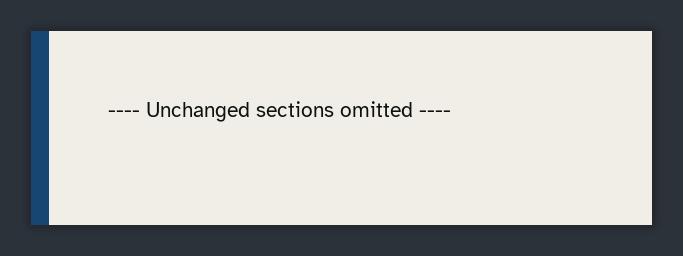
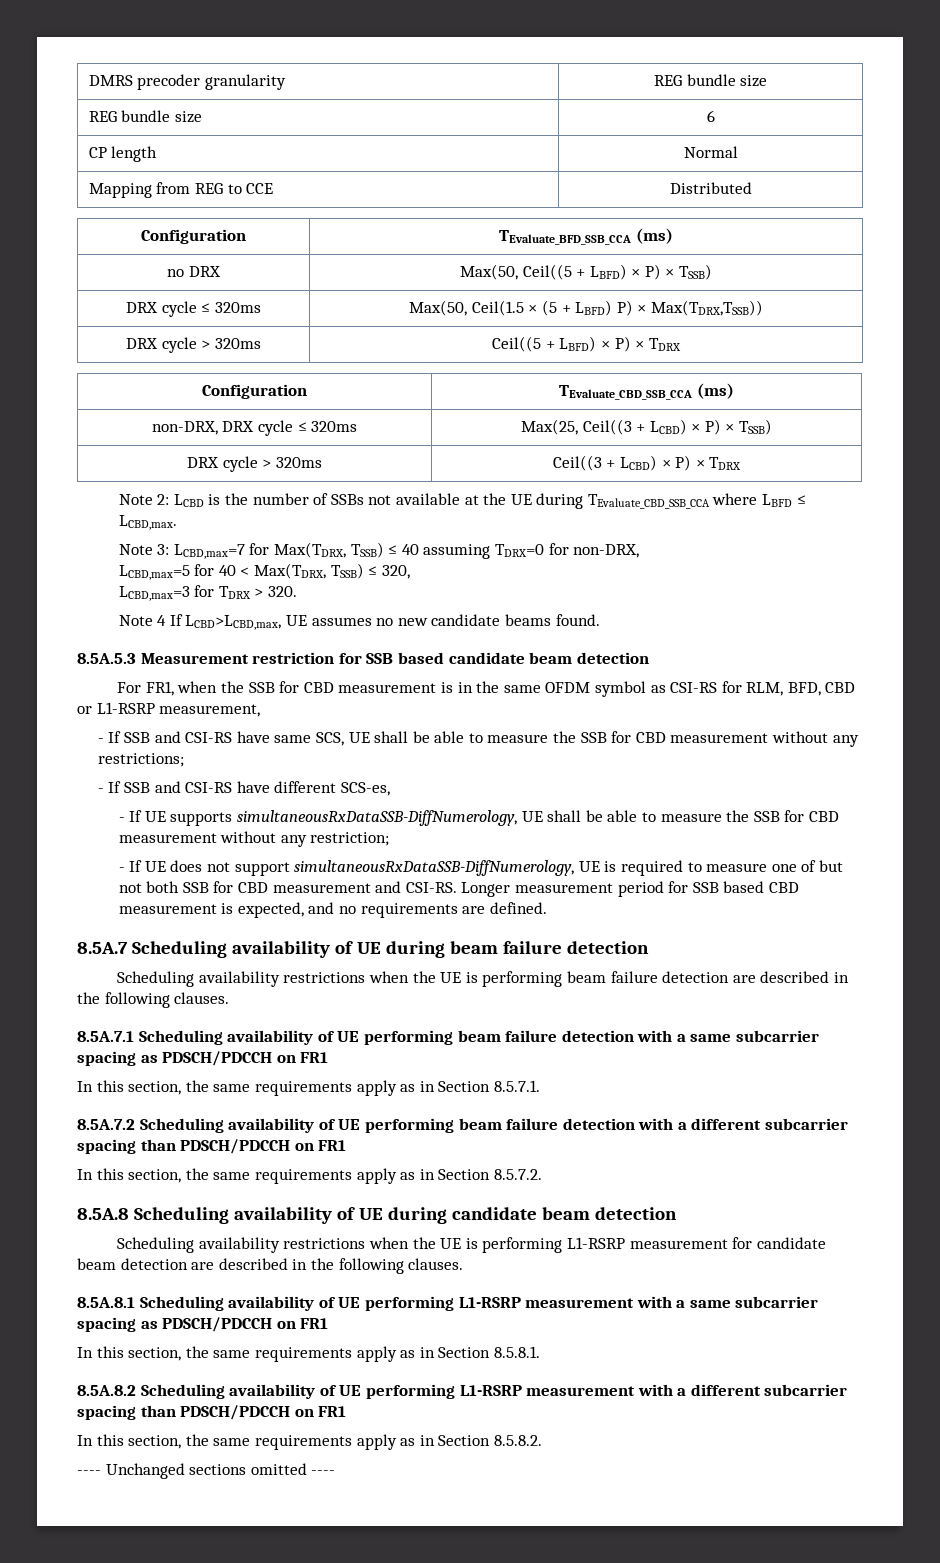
+ DMRS precoder granularity | REG bundle size
+ REG bundle size | 6
+ CP length | Normal
+ Mapping from REG to CCE | Distributed
+ Configuration | TEvaluate_BFD_SSB_CCA (ms)
+ no DRX | Max(50, Ceil((5 + LBFD) × P) × TSSB)
+ DRX cycle ≤ 320ms | Max(50, Ceil(1.5 × (5 + LBFD) P) × Max(TDRX,TSSB))
+ DRX cycle > 320ms | Ceil((5 + LBFD) × P) × TDRX
+ Configuration | TEvaluate_CBD_SSB_CCA (ms)
+ non-DRX, DRX cycle ≤ 320ms | Max(25, Ceil((3 + LCBD) × P) × TSSB)
+ DRX cycle > 320ms | Ceil((3 + LCBD) × P) × TDRX
+ Note 2: LCBD is the number of SSBs not available at the UE during TEvaluate_CBD_SSB_CCA where LBFD ≤ LCBD,max.
+ Note 3: LCBD,max=7 for Max(TDRX, TSSB) ≤ 40 assuming TDRX=0 for non-DRX,
+ LCBD,max=5 for 40 < Max(TDRX, TSSB) ≤ 320,
+ LCBD,max=3 for TDRX > 320.
+ Note 4 If LCBD>LCBD,max, UE assumes no new candidate beams found.
+ 8.5A.5.3 Measurement restriction for SSB based candidate beam detection
+ For FR1, when the SSB for CBD measurement is in the same OFDM symbol as CSI-RS for RLM, BFD, CBD or L1-RSRP measurement,
+ - If SSB and CSI-RS have same SCS, UE shall be able to measure the SSB for CBD measurement without any restrictions;
+ - If SSB and CSI-RS have different SCS-es,
+ - If UE supports simultaneousRxDataSSB-DiffNumerology, UE shall be able to measure the SSB for CBD measurement without any restriction;
+ - If UE does not support simultaneousRxDataSSB-DiffNumerology, UE is required to measure one of but not both SSB for CBD measurement and CSI-RS. Longer measurement period for SSB based CBD measurement is expected, and no requirements are defined.
+ 8.5A.7 Scheduling availability of UE during beam failure detection
+ Scheduling availability restrictions when the UE is performing beam failure detection are described in the following clauses.
+ 8.5A.7.1 Scheduling availability of UE performing beam failure detection with a same subcarrier spacing as PDSCH/PDCCH on FR1
+ In this section, the same requirements apply as in Section 8.5.7.1.
+ 8.5A.7.2 Scheduling availability of UE performing beam failure detection with a different subcarrier spacing than PDSCH/PDCCH on FR1
+ In this section, the same requirements apply as in Section 8.5.7.2.
+ 8.5A.8 Scheduling availability of UE during candidate beam detection
+ Scheduling availability restrictions when the UE is performing L1-RSRP measurement for candidate beam detection are described in the following clauses.
+ 8.5A.8.1 Scheduling availability of UE performing L1-RSRP measurement with a same subcarrier spacing as PDSCH/PDCCH on FR1
+ In this section, the same requirements apply as in Section 8.5.8.1.
+ 8.5A.8.2 Scheduling availability of UE performing L1-RSRP measurement with a different subcarrier spacing than PDSCH/PDCCH on FR1
+ In this section, the same requirements apply as in Section 8.5.8.2.

